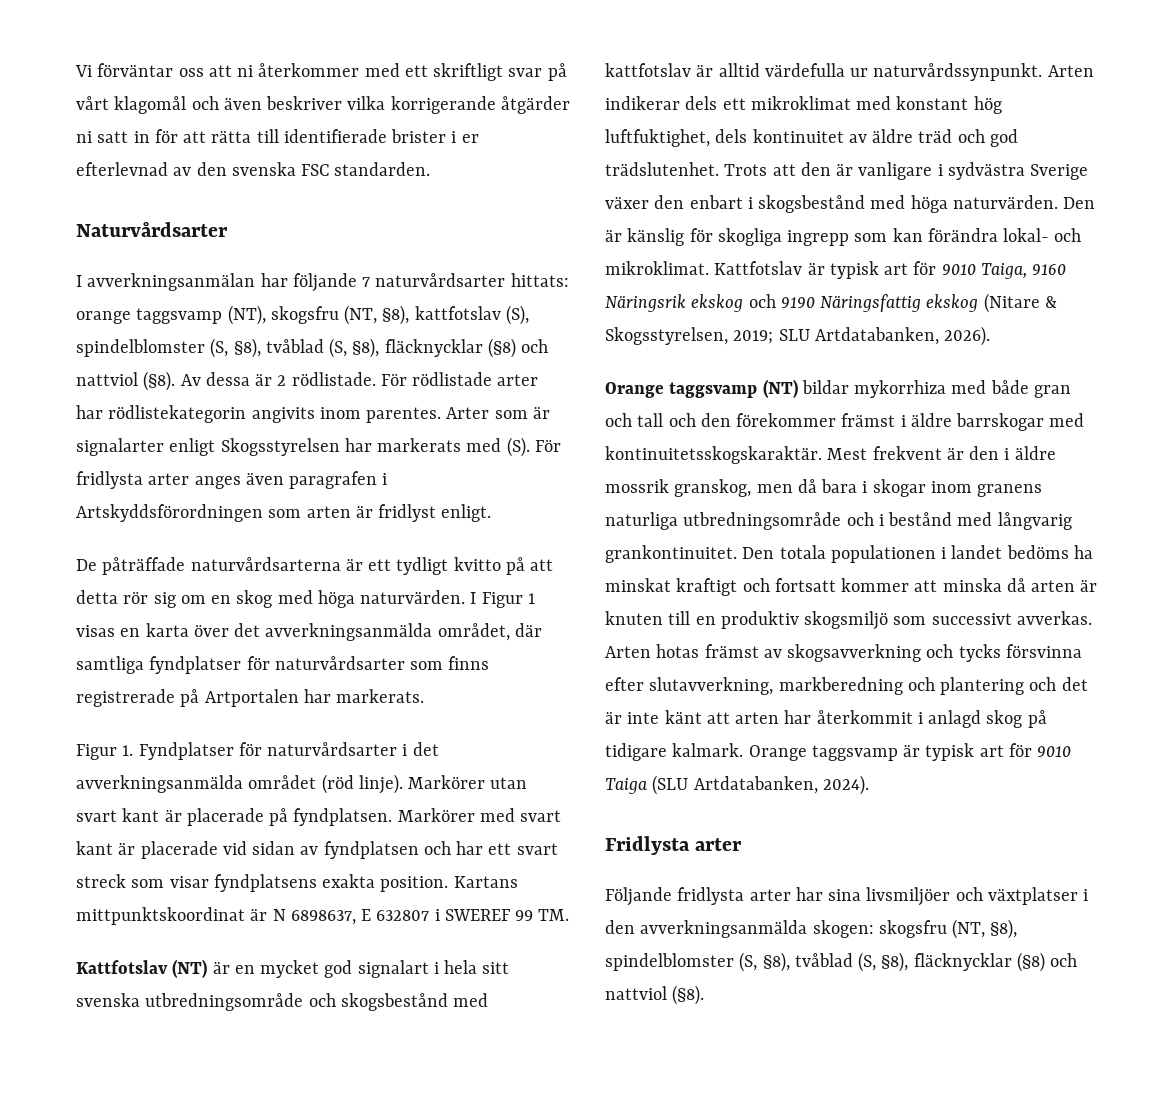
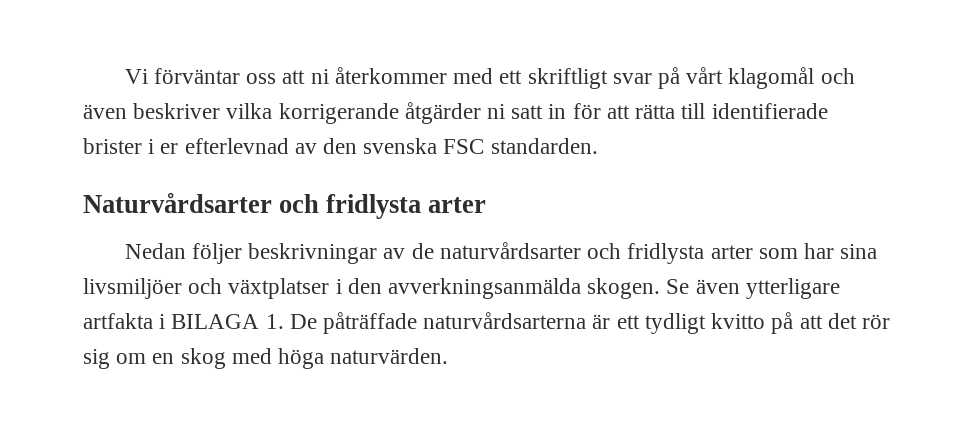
- Naturvårdsarter
- I avverkningsanmälan har följande 7 naturvårdsarter hittats: orange taggsvamp (NT), skogsfru (NT, §8), kattfotslav (S), spindelblomster (S, §8), tvåblad (S, §8), fläcknycklar (§8) och nattviol (§8). Av dessa är 2 rödlistade. För rödlistade arter har rödlistekategorin angivits inom parentes. Arter som är signalarter enligt Skogsstyrelsen har markerats med (S). För fridlysta arter anges även paragrafen i Artskyddsförordningen som arten är fridlyst enligt.
- De påträffade naturvårdsarterna är ett tydligt kvitto på att detta rör sig om en skog med höga naturvärden. I Figur 1 visas en karta över det avverkningsanmälda området, där samtliga fyndplatser för naturvårdsarter som finns registrerade på Artportalen har markerats.
- Figur 1. Fyndplatser för naturvårdsarter i det avverkningsanmälda området (röd linje). Markörer utan svart kant är placerade på fyndplatsen. Markörer med svart kant är placerade vid sidan av fyndplatsen och har ett svart streck som visar fyndplatsens exakta position. Kartans mittpunktskoordinat är N 6898637, E 632807 i SWEREF 99 TM.
- Kattfotslav (NT) är en mycket god signalart i hela sitt svenska utbredningsområde och skogsbestånd med kattfotslav är alltid värdefulla ur naturvårdssynpunkt. Arten indikerar dels ett mikroklimat med konstant hög luftfuktighet, dels kontinuitet av äldre träd och god trädslutenhet. Trots att den är vanligare i sydvästra Sverige växer den enbart i skogsbestånd med höga naturvärden. Den är känslig för skogliga ingrepp som kan förändra lokal- och mikroklimat. Kattfotslav är typisk art för 9010 Taiga, 9160 Näringsrik ekskog och 9190 Näringsfattig ekskog (Nitare & Skogsstyrelsen, 2019; SLU Artdatabanken, 2026).
- Orange taggsvamp (NT) bildar mykorrhiza med både gran och tall och den förekommer främst i äldre barrskogar med kontinuitetsskogskaraktär. Mest frekvent är den i äldre mossrik granskog, men då bara i skogar inom granens naturliga utbredningsområde och i bestånd med långvarig grankontinuitet. Den totala populationen i landet bedöms ha minskat kraftigt och fortsatt kommer att minska då arten är knuten till en produktiv skogsmiljö som successivt avverkas. Arten hotas främst av skogsavverkning och tycks försvinna efter slutavverkning, markberedning och plantering och det är inte känt att arten har återkommit i anlagd skog på tidigare kalmark. Orange taggsvamp är typisk art för 9010 Taiga (SLU Artdatabanken, 2024).
- Fridlysta arter
- Följande fridlysta arter har sina livsmiljöer och växtplatser i den avverkningsanmälda skogen: skogsfru (NT, §8), spindelblomster (S, §8), tvåblad (S, §8), fläcknycklar (§8) och nattviol (§8).
+ Naturvårdsarter och fridlysta arter
+ Nedan följer beskrivningar av de naturvårdsarter och fridlysta arter som har sina livsmiljöer och växtplatser i den avverkningsanmälda skogen. Se även ytterligare artfakta i BILAGA 1. De påträffade naturvårdsarterna är ett tydligt kvitto på att det rör sig om en skog med höga naturvärden.

